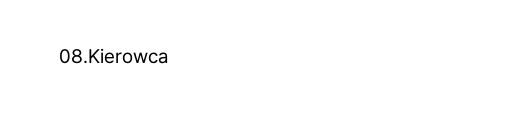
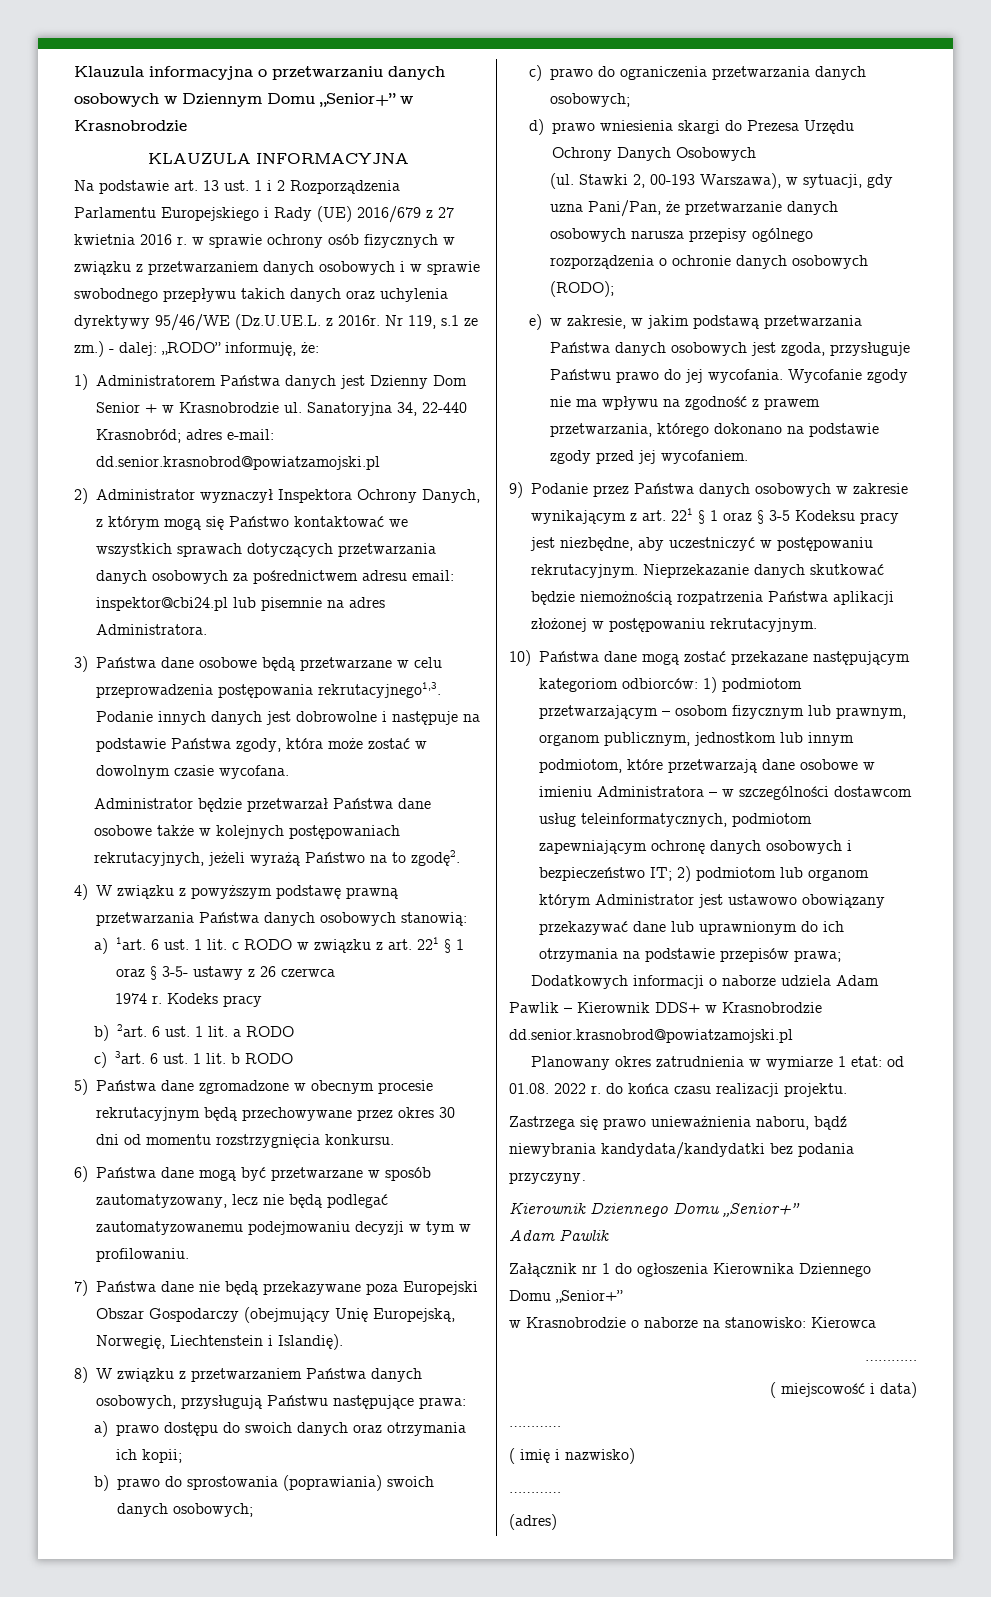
- 08.Kierowca
+ Klauzula informacyjna o przetwarzaniu danych osobowych w Dziennym Domu „Senior+” w Krasnobrodzie
+ KLAUZULA INFORMACYJNA
+ Na podstawie art. 13 ust. 1 i 2 Rozporządzenia Parlamentu Europejskiego i Rady (UE) 2016/679 z 27 kwietnia 2016 r. w sprawie ochrony osób fizycznych w związku z przetwarzaniem danych osobowych i w sprawie swobodnego przepływu takich danych oraz uchylenia dyrektywy 95/46/WE (Dz.U.UE.L. z 2016r. Nr 119, s.1 ze zm.) - dalej: „RODO” informuję, że:
+ 1) Administratorem Państwa danych jest Dzienny Dom Senior + w Krasnobrodzie ul. Sanatoryjna 34, 22-440 Krasnobród; adres e-mail: dd.senior.krasnobrod@powiatzamojski.pl
+ 2) Administrator wyznaczył Inspektora Ochrony Danych, z którym mogą się Państwo kontaktować we wszystkich sprawach dotyczących przetwarzania danych osobowych za pośrednictwem adresu email: inspektor@cbi24.pl lub pisemnie na adres Administratora.
+ 3) Państwa dane osobowe będą przetwarzane w celu przeprowadzenia postępowania rekrutacyjnego1,3. Podanie innych danych jest dobrowolne i następuje na podstawie Państwa zgody, która może zostać w dowolnym czasie wycofana.
+ Administrator będzie przetwarzał Państwa dane osobowe także w kolejnych postępowaniach rekrutacyjnych, jeżeli wyrażą Państwo na to zgodę2.
+ 4) W związku z powyższym podstawę prawną przetwarzania Państwa danych osobowych stanowią:
+ a) 1art. 6 ust. 1 lit. c RODO w związku z art. 221 § 1 oraz § 3-5- ustawy z 26 czerwca
+ 1974 r. Kodeks pracy
+ b) 2art. 6 ust. 1 lit. a RODO
+ c) 3art. 6 ust. 1 lit. b RODO
+ 5) Państwa dane zgromadzone w obecnym procesie rekrutacyjnym będą przechowywane przez okres 30 dni od momentu rozstrzygnięcia konkursu.
+ 6) Państwa dane mogą być przetwarzane w sposób zautomatyzowany, lecz nie będą podlegać zautomatyzowanemu podejmowaniu decyzji w tym w profilowaniu.
+ 7) Państwa dane nie będą przekazywane poza Europejski Obszar Gospodarczy (obejmujący Unię Europejską, Norwegię, Liechtenstein i Islandię).
+ 8) W związku z przetwarzaniem Państwa danych osobowych, przysługują Państwu następujące prawa:
+ a) prawo dostępu do swoich danych oraz otrzymania ich kopii;
+ b) prawo do sprostowania (poprawiania) swoich danych osobowych;
+ c) prawo do ograniczenia przetwarzania danych osobowych;
+ d) prawo wniesienia skargi do Prezesa Urzędu Ochrony Danych Osobowych
+ (ul. Stawki 2, 00-193 Warszawa), w sytuacji, gdy uzna Pani/Pan, że przetwarzanie danych osobowych narusza przepisy ogólnego rozporządzenia o ochronie danych osobowych (RODO);
+ e) w zakresie, w jakim podstawą przetwarzania Państwa danych osobowych jest zgoda, przysługuje Państwu prawo do jej wycofania. Wycofanie zgody nie ma wpływu na zgodność z prawem przetwarzania, którego dokonano na podstawie zgody przed jej wycofaniem.
+ 9) Podanie przez Państwa danych osobowych w zakresie wynikającym z art. 221 § 1 oraz § 3-5 Kodeksu pracy jest niezbędne, aby uczestniczyć w postępowaniu rekrutacyjnym. Nieprzekazanie danych skutkować będzie niemożnością rozpatrzenia Państwa aplikacji złożonej w postępowaniu rekrutacyjnym.
+ 10) Państwa dane mogą zostać przekazane następującym kategoriom odbiorców: 1) podmiotom przetwarzającym – osobom fizycznym lub prawnym, organom publicznym, jednostkom lub innym podmiotom, które przetwarzają dane osobowe w imieniu Administratora – w szczególności dostawcom usług teleinformatycznych, podmiotom zapewniającym ochronę danych osobowych i bezpieczeństwo IT; 2) podmiotom lub organom którym Administrator jest ustawowo obowiązany przekazywać dane lub uprawnionym do ich otrzymania na podstawie przepisów prawa;
+ Dodatkowych informacji o naborze udziela Adam Pawlik – Kierownik DDS+ w Krasnobrodzie dd.senior.krasnobrod@powiatzamojski.pl
+ Planowany okres zatrudnienia w wymiarze 1 etat: od 01.08. 2022 r. do końca czasu realizacji projektu.
+ Zastrzega się prawo unieważnienia naboru, bądź niewybrania kandydata/kandydatki bez podania przyczyny.
+ Kierownik Dziennego Domu „Senior+”
+ Adam Pawlik
+ Załącznik nr 1 do ogłoszenia Kierownika Dziennego Domu „Senior+”
+ w Krasnobrodzie o naborze na stanowisko: Kierowca
+ …………
+ ( miejscowość i data)
+ …………
+ ( imię i nazwisko)
+ …………
+ (adres)

